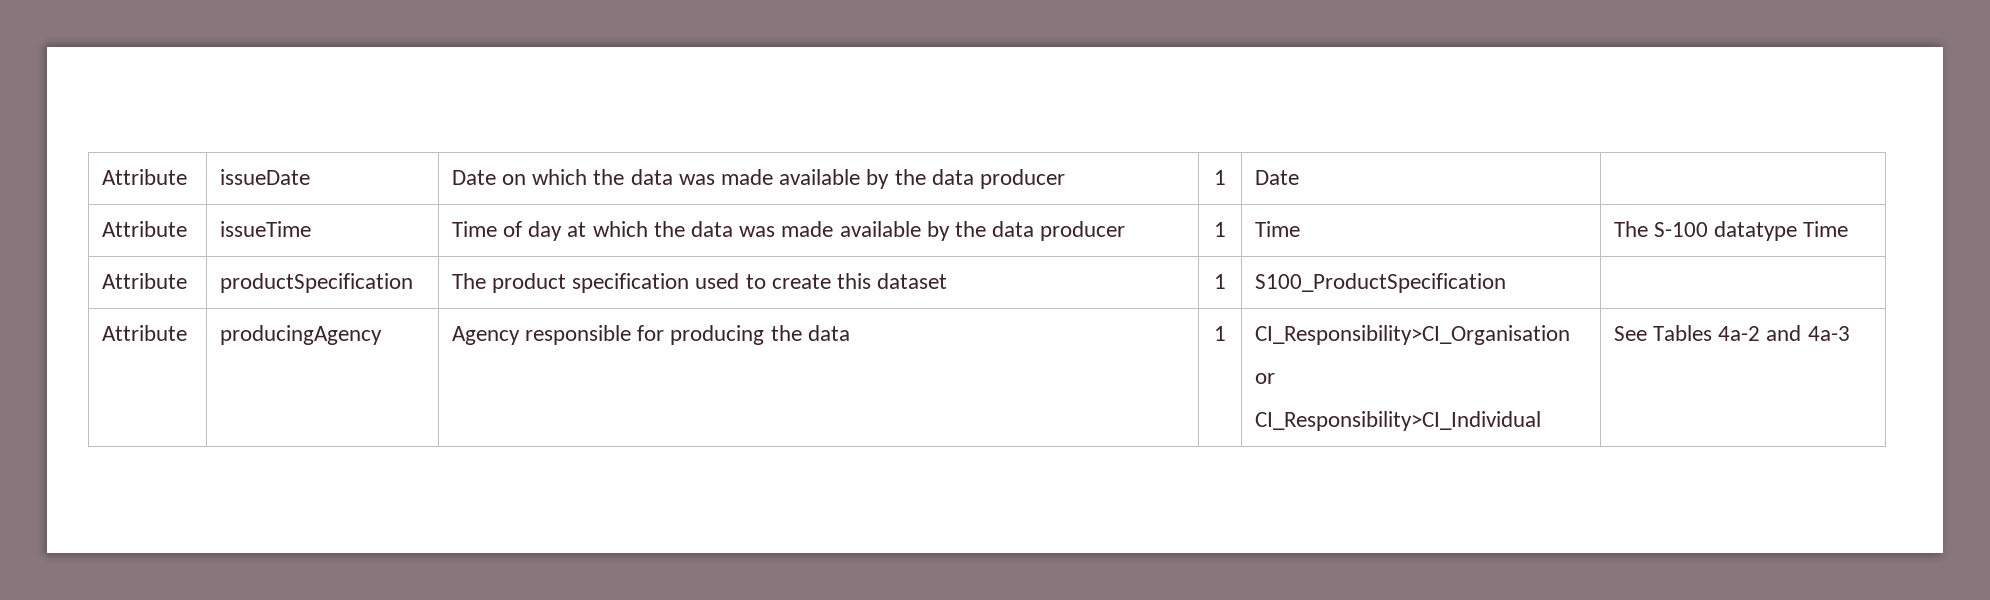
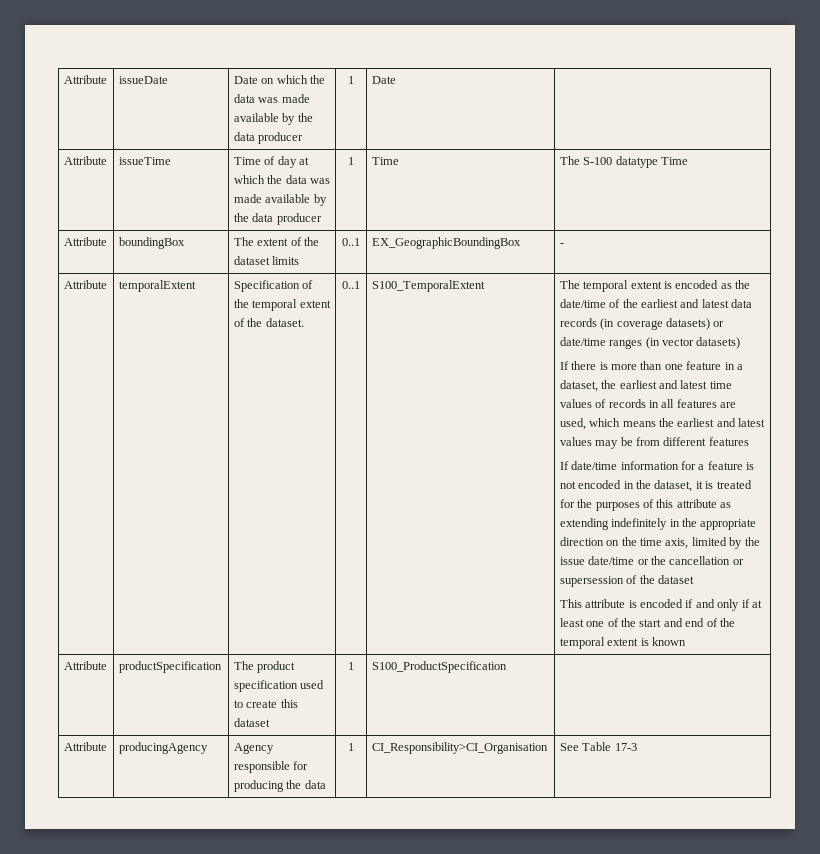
+ Attribute | boundingBox | The extent of the dataset limits | 0..1 | EX_GeographicBoundingBox | -
+ Attribute | temporalExtent | Specification of the temporal extent of the dataset. | 0..1 | S100_TemporalExtent | The temporal extent is encoded as the date/time of the earliest and latest data records (in coverage datasets) or date/time ranges (in vector datasets)
+ If there is more than one feature in a dataset, the earliest and latest time values of records in all features are used, which means the earliest and latest values may be from different features
+ If date/time information for a feature is not encoded in the dataset, it is treated for the purposes of this attribute as extending indefinitely in the appropriate direction on the time axis, limited by the issue date/time or the cancellation or supersession of the dataset
+ This attribute is encoded if and only if at least one of the start and end of the temporal extent is known
- Attribute | producingAgency | Agency responsible for producing the data | 1 | CI_Responsibility>CI_Organisation
- or
- CI_Responsibility>CI_Individual | See Tables 4a-2 and 4a-3
+ Attribute | producingAgency | Agency responsible for producing the data | 1 | CI_Responsibility>CI_Organisation | See Table 17-3

